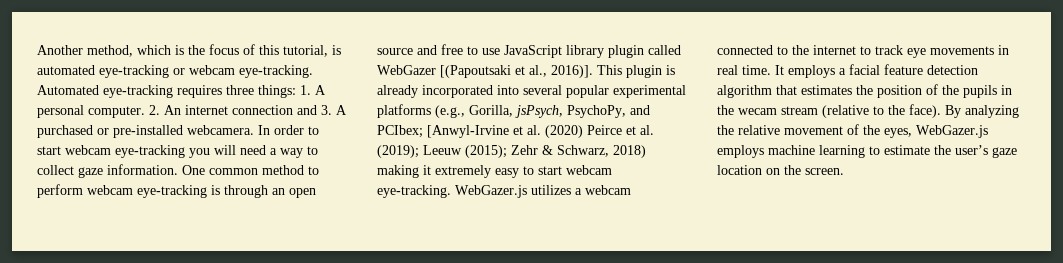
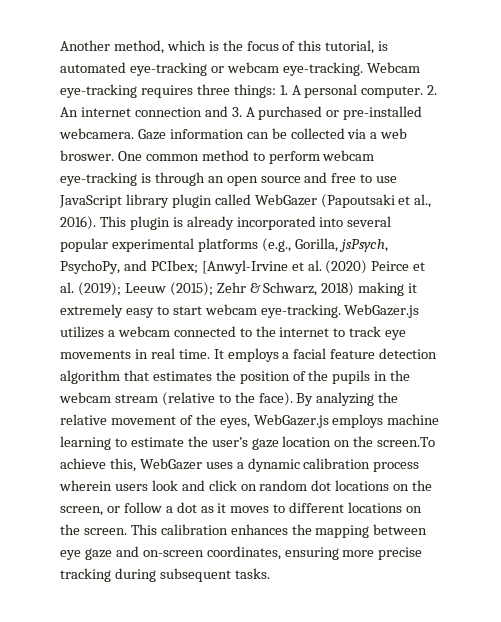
- Automated eye-tracking requires three things: 1. A personal computer.
+ Webcam eye-tracking requires three things: 1. A personal computer.
- In order to start webcam eye-tracking you will need a way to collect gaze information.
+ Gaze information can be collected via a web broswer.
- One common method to perform webcam eye-tracking is through an open source and free to use JavaScript library plugin called WebGazer [(Papoutsaki et al., 2016)].
+ One common method to perform webcam eye-tracking is through an open source and free to use JavaScript library plugin called WebGazer (Papoutsaki et al., 2016).
- It employs a facial feature detection algorithm that estimates the position of the pupils in the wecam stream (relative to the face).
+ It employs a facial feature detection algorithm that estimates the position of the pupils in the webcam stream (relative to the face).
- By analyzing the relative movement of the eyes, WebGazer.js employs machine learning to estimate the user’s gaze location on the screen.
+ By analyzing the relative movement of the eyes, WebGazer.js employs machine learning to estimate the user’s gaze location on the screen.To achieve this, WebGazer uses a dynamic calibration process wherein users look and click on random dot locations on the screen, or follow a dot as it moves to different locations on the screen. This calibration enhances the mapping between eye gaze and on-screen coordinates, ensuring more precise tracking during subsequent tasks.

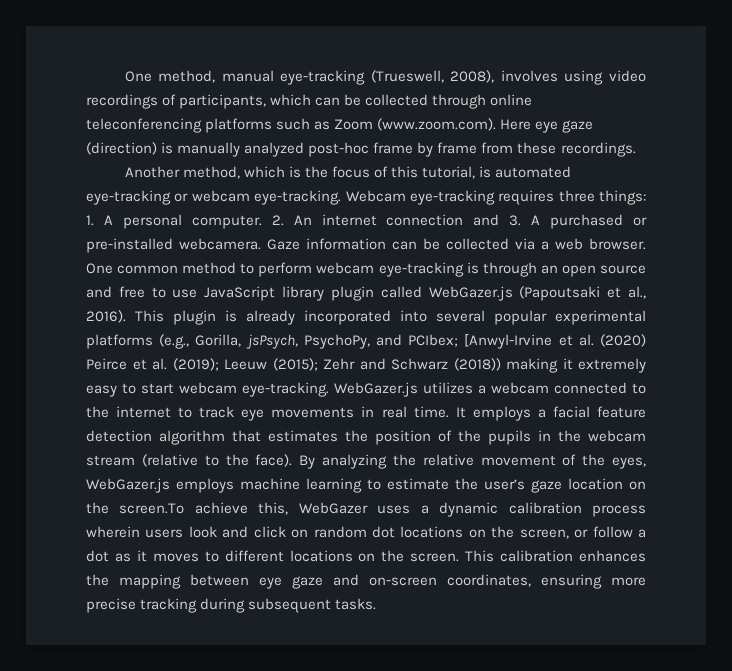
+ One method, manual eye-tracking (Trueswell, 2008), involves using video recordings of participants, which can be collected through online teleconferencing platforms such as Zoom (www.zoom.com). Here eye gaze (direction) is manually analyzed post-hoc frame by frame from these recordings.
- Gaze information can be collected via a web broswer.
+ Gaze information can be collected via a web browser.
- One common method to perform webcam eye-tracking is through an open source and free to use JavaScript library plugin called WebGazer (Papoutsaki et al., 2016).
+ One common method to perform webcam eye-tracking is through an open source and free to use JavaScript library plugin called WebGazer.js (Papoutsaki et al., 2016).
- This plugin is already incorporated into several popular experimental platforms (e.g., Gorilla, jsPsych, PsychoPy, and PCIbex; [Anwyl-Irvine et al. (2020) Peirce et al. (2019); Leeuw (2015); Zehr & Schwarz, 2018) making it extremely easy to start webcam eye-tracking.
+ This plugin is already incorporated into several popular experimental platforms (e.g., Gorilla, jsPsych, PsychoPy, and PCIbex; [Anwyl-Irvine et al. (2020) Peirce et al. (2019); Leeuw (2015); Zehr and Schwarz (2018)) making it extremely easy to start webcam eye-tracking.

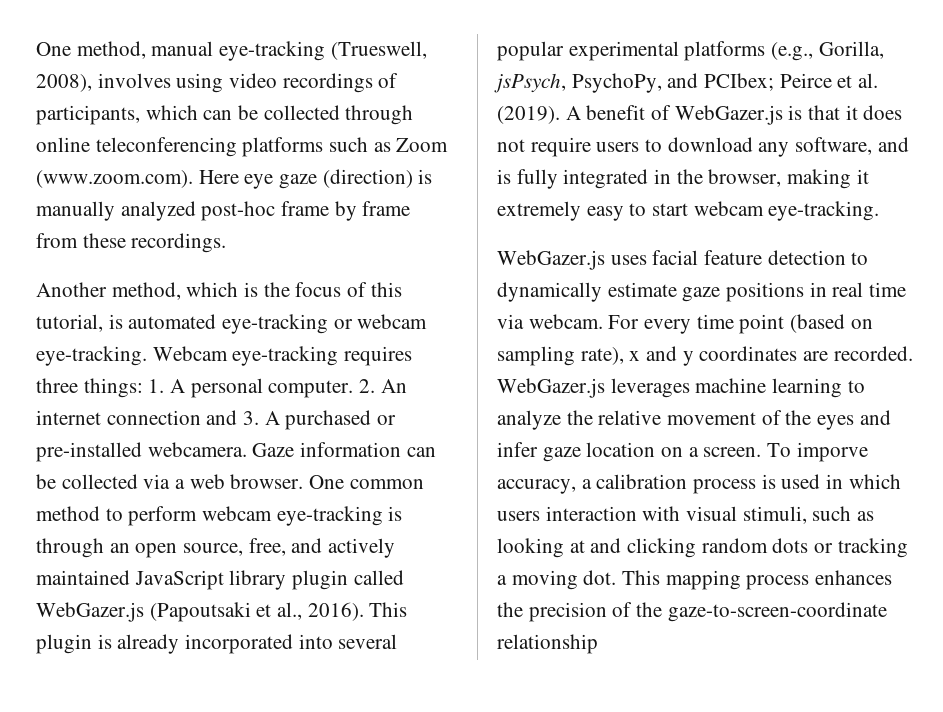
- One common method to perform webcam eye-tracking is through an open source and free to use JavaScript library plugin called WebGazer.js (Papoutsaki et al., 2016).
+ One common method to perform webcam eye-tracking is through an open source, free, and actively maintained JavaScript library plugin called WebGazer.js (Papoutsaki et al., 2016).
- This plugin is already incorporated into several popular experimental platforms (e.g., Gorilla, jsPsych, PsychoPy, and PCIbex; [Anwyl-Irvine et al. (2020) Peirce et al. (2019); Leeuw (2015); Zehr and Schwarz (2018)) making it extremely easy to start webcam eye-tracking. WebGazer.js utilizes a webcam connected to the internet to track eye movements in real time. It employs a facial feature detection algorithm that estimates the position of the pupils in the webcam stream (relative to the face). By analyzing the relative movement of the eyes, WebGazer.js employs machine learning to estimate the user’s gaze location on the screen.To achieve this, WebGazer uses a dynamic calibration process wherein users look and click on random dot locations on the screen, or follow a dot as it moves to different locations on the screen. This calibration enhances the mapping between eye gaze and on-screen coordinates, ensuring more precise tracking during subsequent tasks.
+ This plugin is already incorporated into several popular experimental platforms (e.g., Gorilla, jsPsych, PsychoPy, and PCIbex; Peirce et al. (2019). A benefit of WebGazer.js is that it does not require users to download any software, and is fully integrated in the browser, making it extremely easy to start webcam eye-tracking.
+ WebGazer.js uses facial feature detection to dynamically estimate gaze positions in real time via webcam. For every time point (based on sampling rate), x and y coordinates are recorded. WebGazer.js leverages machine learning to analyze the relative movement of the eyes and infer gaze location on a screen. To imporve accuracy, a calibration process is used in which users interaction with visual stimuli, such as looking at and clicking random dots or tracking a moving dot. This mapping process enhances the precision of the gaze-to-screen-coordinate relationship

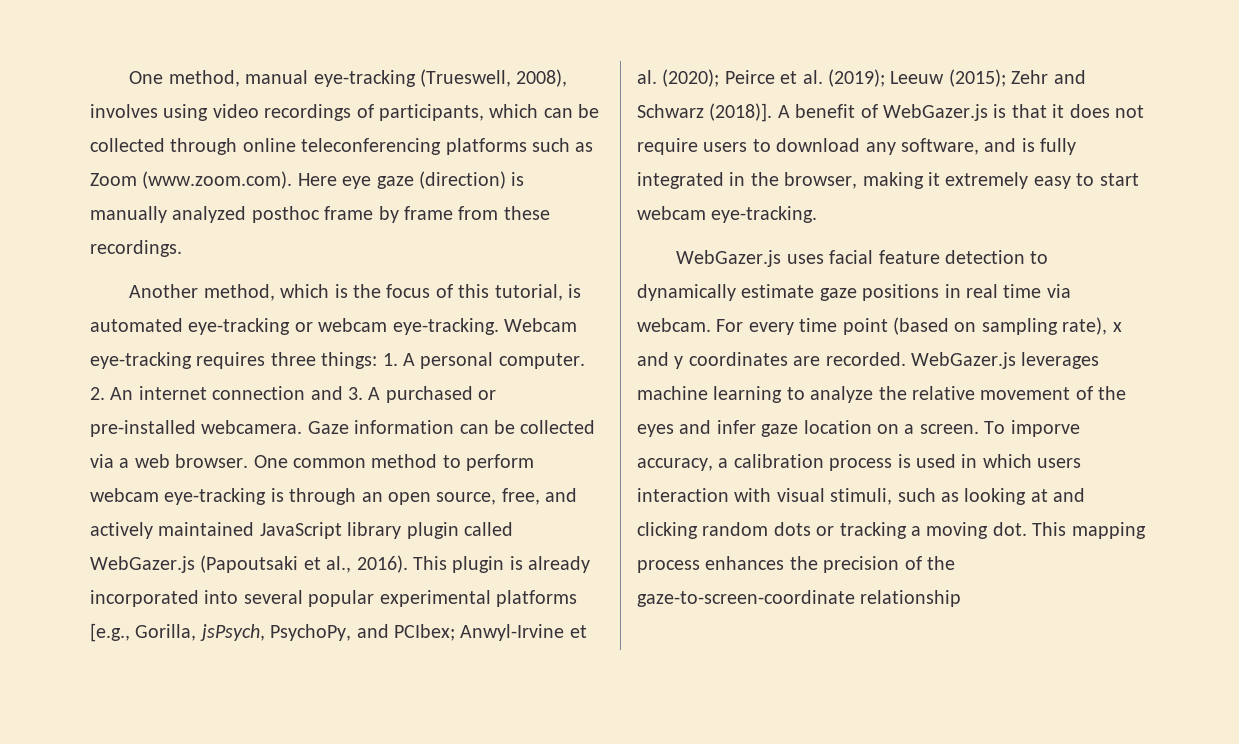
- One method, manual eye-tracking (Trueswell, 2008), involves using video recordings of participants, which can be collected through online teleconferencing platforms such as Zoom (www.zoom.com). Here eye gaze (direction) is manually analyzed post-hoc frame by frame from these recordings.
+ One method, manual eye-tracking (Trueswell, 2008), involves using video recordings of participants, which can be collected through online teleconferencing platforms such as Zoom (www.zoom.com). Here eye gaze (direction) is manually analyzed posthoc frame by frame from these recordings.
- This plugin is already incorporated into several popular experimental platforms (e.g., Gorilla, jsPsych, PsychoPy, and PCIbex; Peirce et al. (2019).
+ This plugin is already incorporated into several popular experimental platforms [e.g., Gorilla, jsPsych, PsychoPy, and PCIbex; Anwyl-Irvine et al. (2020); Peirce et al. (2019); Leeuw (2015); Zehr and Schwarz (2018)].

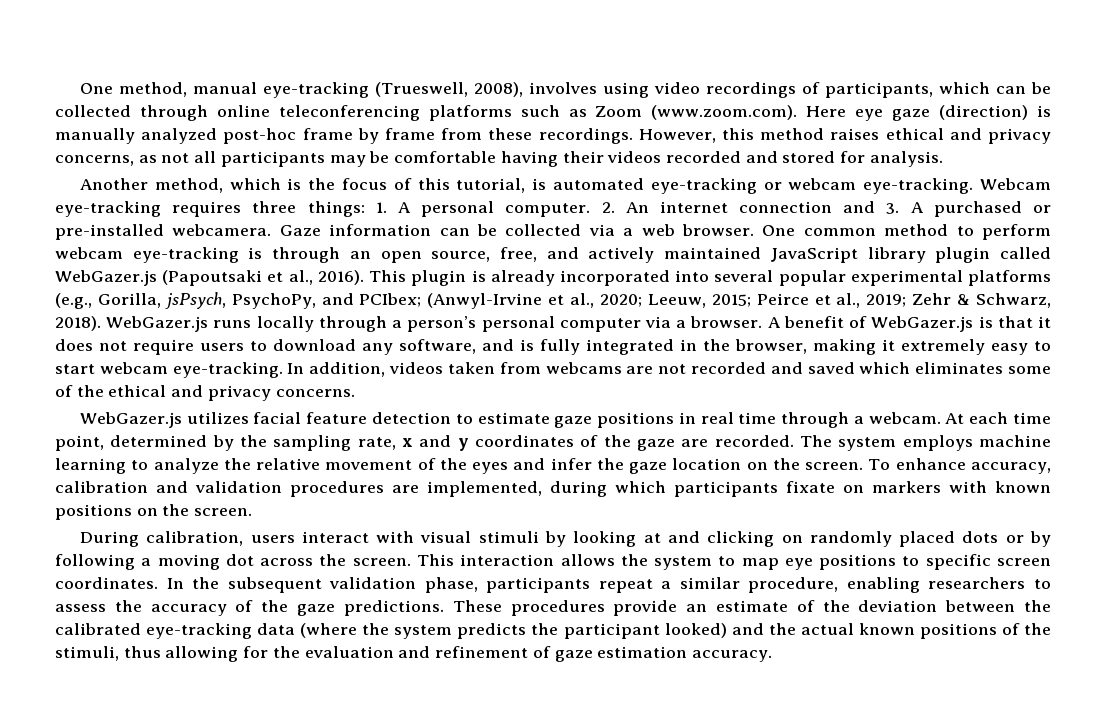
- One method, manual eye-tracking (Trueswell, 2008), involves using video recordings of participants, which can be collected through online teleconferencing platforms such as Zoom (www.zoom.com). Here eye gaze (direction) is manually analyzed posthoc frame by frame from these recordings.
+ One method, manual eye-tracking (Trueswell, 2008), involves using video recordings of participants, which can be collected through online teleconferencing platforms such as Zoom (www.zoom.com). Here eye gaze (direction) is manually analyzed post-hoc frame by frame from these recordings. However, this method raises ethical and privacy concerns, as not all participants may be comfortable having their videos recorded and stored for analysis.
- This plugin is already incorporated into several popular experimental platforms [e.g., Gorilla, jsPsych, PsychoPy, and PCIbex; Anwyl-Irvine et al. (2020); Peirce et al. (2019); Leeuw (2015); Zehr and Schwarz (2018)].
+ This plugin is already incorporated into several popular experimental platforms (e.g., Gorilla, jsPsych, PsychoPy, and PCIbex; (Anwyl-Irvine et al., 2020; Leeuw, 2015; Peirce et al., 2019; Zehr & Schwarz, 2018). WebGazer.js runs locally through a person’s personal computer via a browser.
- A benefit of WebGazer.js is that it does not require users to download any software, and is fully integrated in the browser, making it extremely easy to start webcam eye-tracking.
- WebGazer.js uses facial feature detection to dynamically estimate gaze positions in real time via webcam. For every time point (based on sampling rate), x and y coordinates are recorded. WebGazer.js leverages machine learning to analyze the relative movement of the eyes and infer gaze location on a screen.
+ A benefit of WebGazer.js is that it does not require users to download any software, and is fully integrated in the browser, making it extremely easy to start webcam eye-tracking. In addition, videos taken from webcams are not recorded and saved which eliminates some of the ethical and privacy concerns.
+ WebGazer.js utilizes facial feature detection to estimate gaze positions in real time through a webcam. At each time point, determined by the sampling rate, x and y coordinates of the gaze are recorded. The system employs machine learning to analyze the relative movement of the eyes and infer the gaze location on the screen.
- To imporve accuracy, a calibration process is used in which users interaction with visual stimuli, such as looking at and clicking random dots or tracking a moving dot. This mapping process enhances the precision of the gaze-to-screen-coordinate relationship
+ To enhance accuracy, calibration and validation procedures are implemented, during which participants fixate on markers with known positions on the screen.
+ During calibration, users interact with visual stimuli by looking at and clicking on randomly placed dots or by following a moving dot across the screen. This interaction allows the system to map eye positions to specific screen coordinates. In the subsequent validation phase, participants repeat a similar procedure, enabling researchers to assess the accuracy of the gaze predictions. These procedures provide an estimate of the deviation between the calibrated eye-tracking data (where the system predicts the participant looked) and the actual known positions of the stimuli, thus allowing for the evaluation and refinement of gaze estimation accuracy.

